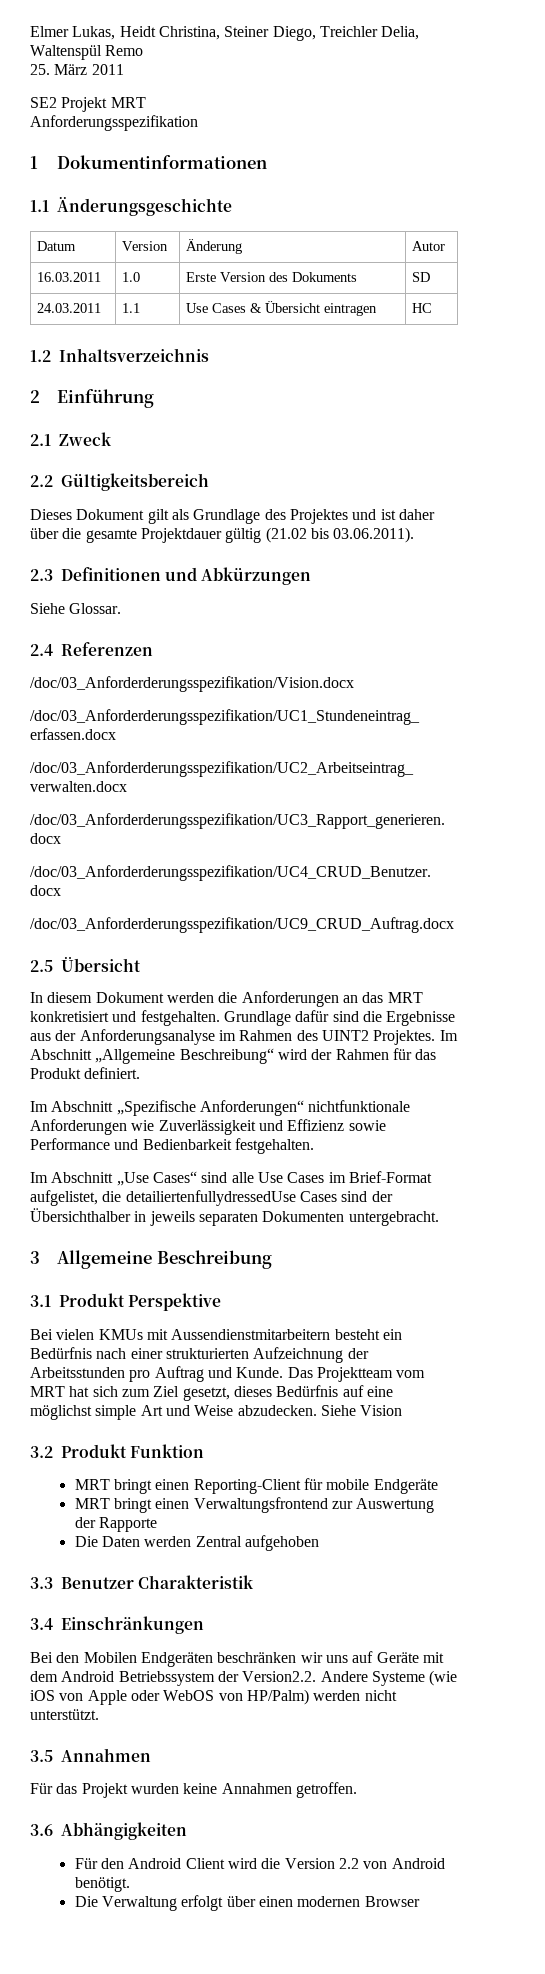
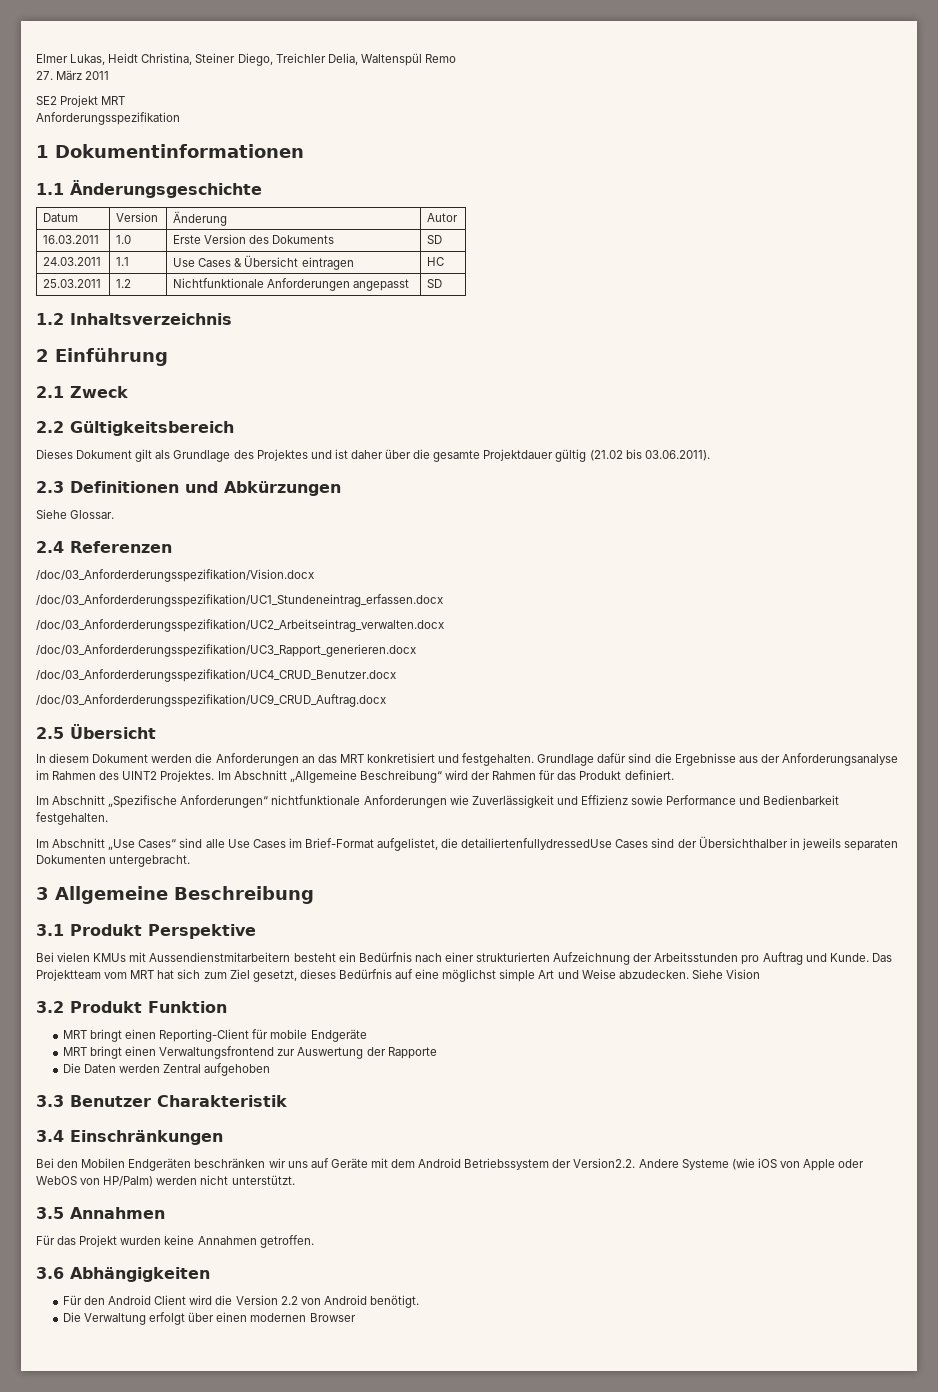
- 25. März 2011
+ 27. März 2011
+ 25.03.2011 | 1.2 | Nichtfunktionale Anforderungen angepasst | SD

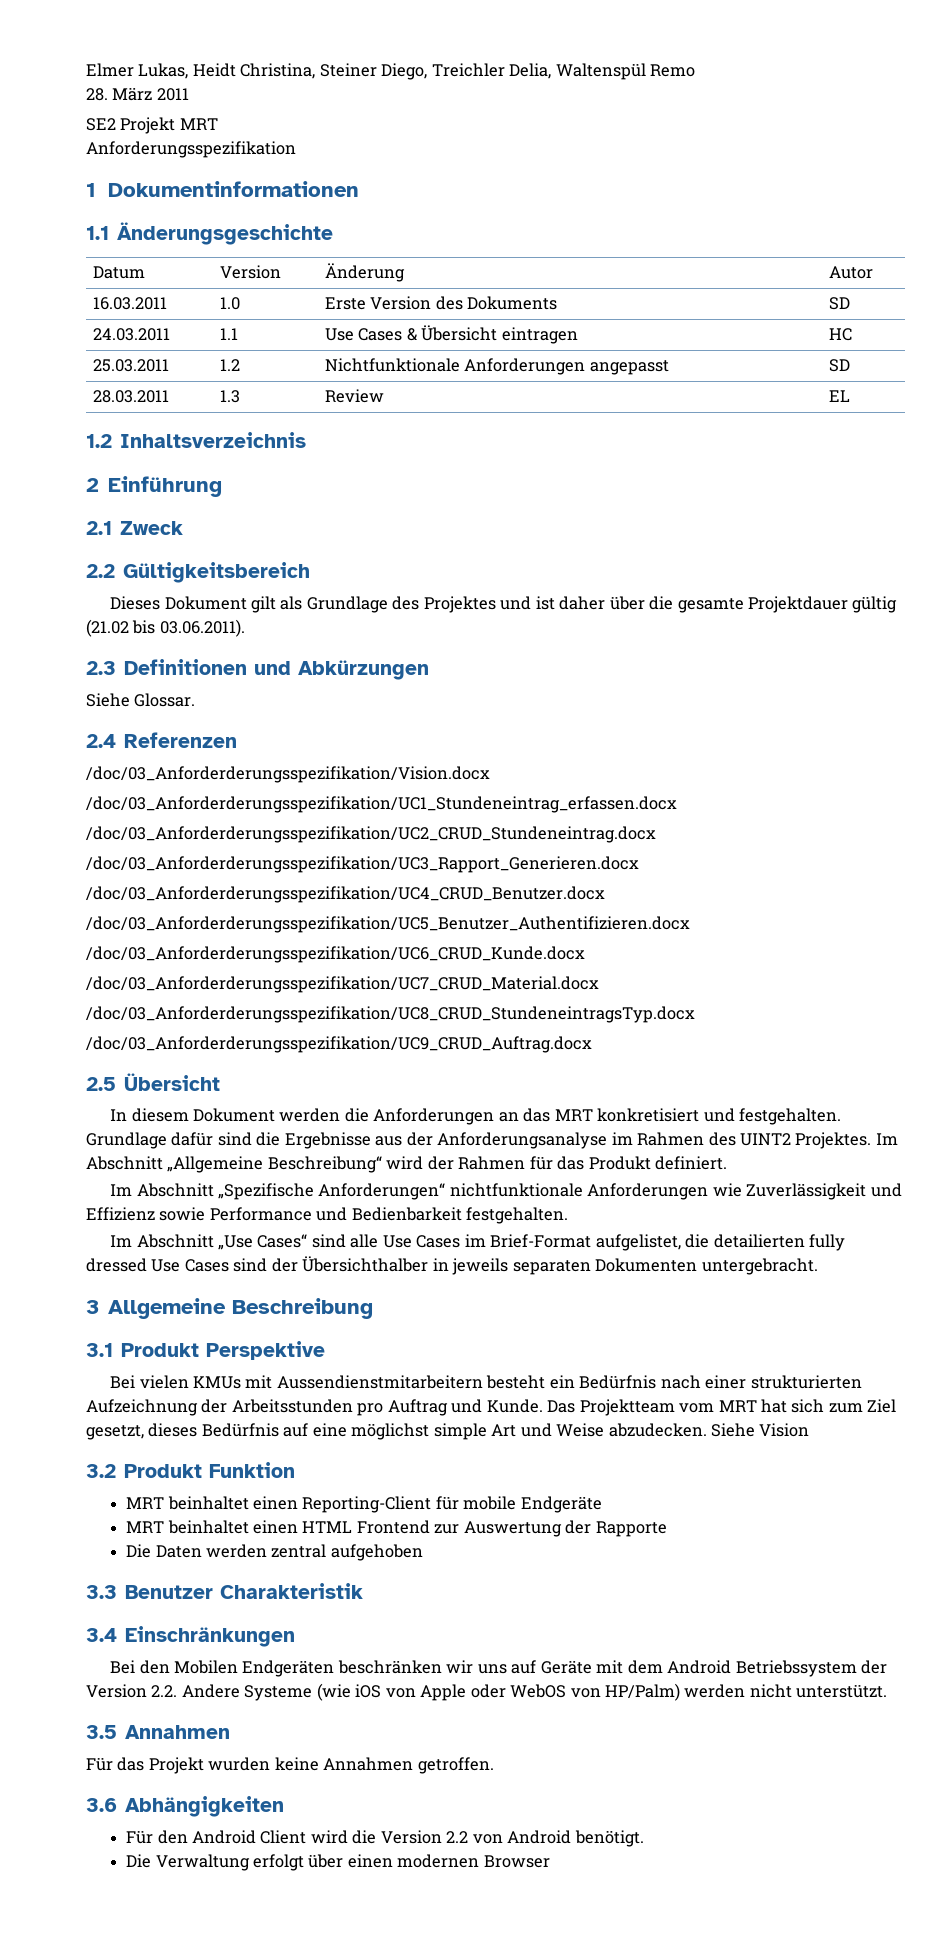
- 27. März 2011
+ 28. März 2011
+ 28.03.2011 | 1.3 | Review | EL
- /doc/03_Anforderderungsspezifikation/UC2_Arbeitseintrag_verwalten.docx
- /doc/03_Anforderderungsspezifikation/UC3_Rapport_generieren.docx
+ /doc/03_Anforderderungsspezifikation/UC2_CRUD_Stundeneintrag.docx
+ /doc/03_Anforderderungsspezifikation/UC3_Rapport_Generieren.docx
+ /doc/03_Anforderderungsspezifikation/UC5_Benutzer_Authentifizieren.docx
+ /doc/03_Anforderderungsspezifikation/UC6_CRUD_Kunde.docx
+ /doc/03_Anforderderungsspezifikation/UC7_CRUD_Material.docx
+ /doc/03_Anforderderungsspezifikation/UC8_CRUD_StundeneintragsTyp.docx
- Im Abschnitt „Use Cases“ sind alle Use Cases im Brief-Format aufgelistet, die detailiertenfullydressedUse Cases sind der Übersichthalber in jeweils separaten Dokumenten untergebracht.
+ Im Abschnitt „Use Cases“ sind alle Use Cases im Brief-Format aufgelistet, die detailierten fully dressed Use Cases sind der Übersichthalber in jeweils separaten Dokumenten untergebracht.
- MRT bringt einen Reporting-Client für mobile Endgeräte
+ MRT beinhaltet einen Reporting-Client für mobile Endgeräte
- MRT bringt einen Verwaltungsfrontend zur Auswertung der Rapporte
+ MRT beinhaltet einen HTML Frontend zur Auswertung der Rapporte
- Die Daten werden Zentral aufgehoben
+ Die Daten werden zentral aufgehoben
- Bei den Mobilen Endgeräten beschränken wir uns auf Geräte mit dem Android Betriebssystem der Version2.2. Andere Systeme (wie iOS von Apple oder WebOS von HP/Palm) werden nicht unterstützt.
+ Bei den Mobilen Endgeräten beschränken wir uns auf Geräte mit dem Android Betriebssystem der Version 2.2. Andere Systeme (wie iOS von Apple oder WebOS von HP/Palm) werden nicht unterstützt.

